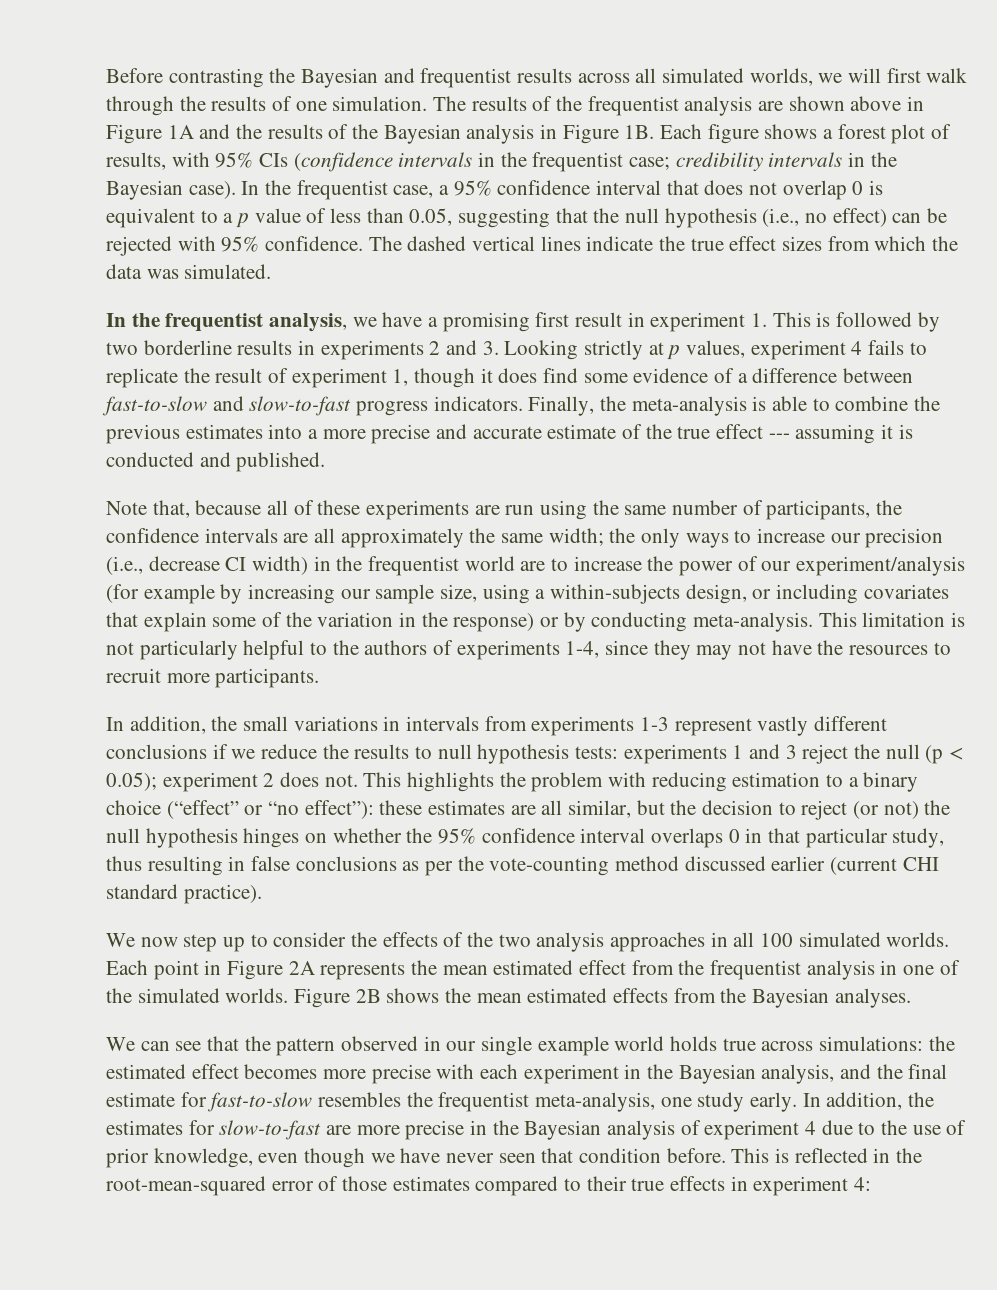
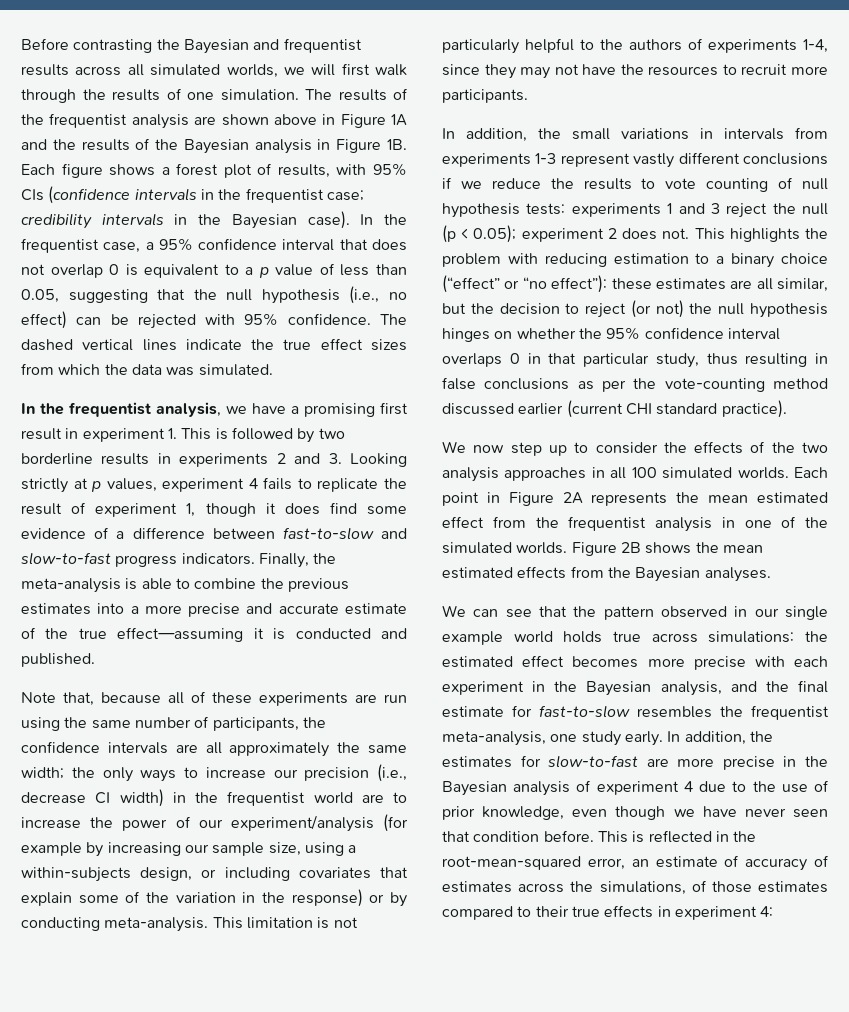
- Finally, the meta-analysis is able to combine the previous estimates into a more precise and accurate estimate of the true effect --- assuming it is conducted and published.
+ Finally, the meta-analysis is able to combine the previous estimates into a more precise and accurate estimate of the true effect—assuming it is conducted and published.
- In addition, the small variations in intervals from experiments 1-3 represent vastly different conclusions if we reduce the results to null hypothesis tests: experiments 1 and 3 reject the null (p < 0.05); experiment 2 does not.
+ In addition, the small variations in intervals from experiments 1-3 represent vastly different conclusions if we reduce the results to vote counting of null hypothesis tests: experiments 1 and 3 reject the null (p < 0.05); experiment 2 does not.
- This is reflected in the root-mean-squared error of those estimates compared to their true effects in experiment 4:
+ This is reflected in the root-mean-squared error, an estimate of accuracy of estimates across the simulations, of those estimates compared to their true effects in experiment 4:

